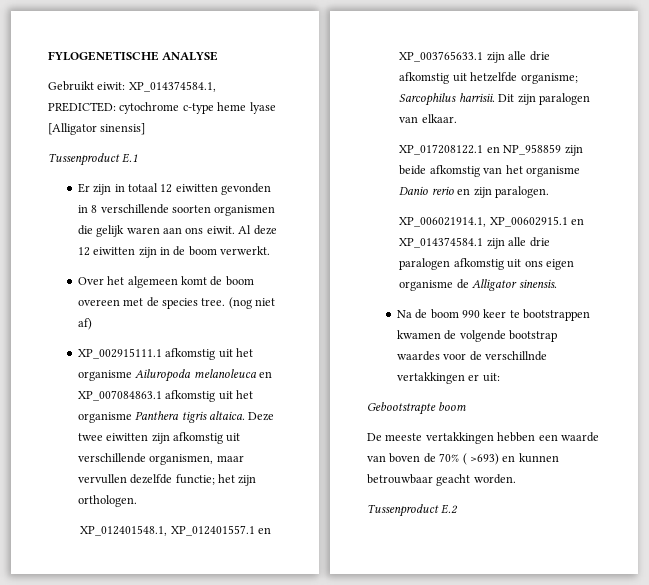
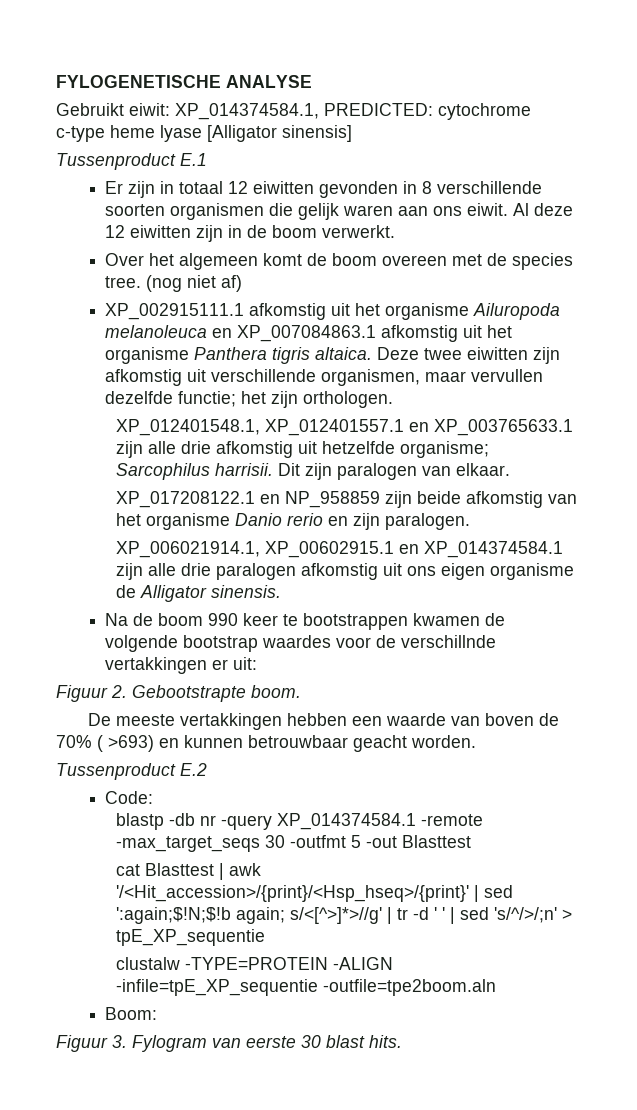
- Gebootstrapte boom
+ Figuur 2. Gebootstrapte boom.
+ Code:
+ blastp -db nr -query XP_014374584.1 -remote -max_target_seqs 30 -outfmt 5 -out Blasttest
+ cat Blasttest | awk '/<Hit_accession>/{print}/<Hsp_hseq>/{print}' | sed ':again;$!N;$!b again; s/<[^>]*>//g' | tr -d ' ' | sed 's/^/>/;n' > tpE_XP_sequentie
+ clustalw -TYPE=PROTEIN -ALIGN -infile=tpE_XP_sequentie -outfile=tpe2boom.aln
+ Boom:
+ Figuur 3. Fylogram van eerste 30 blast hits.

